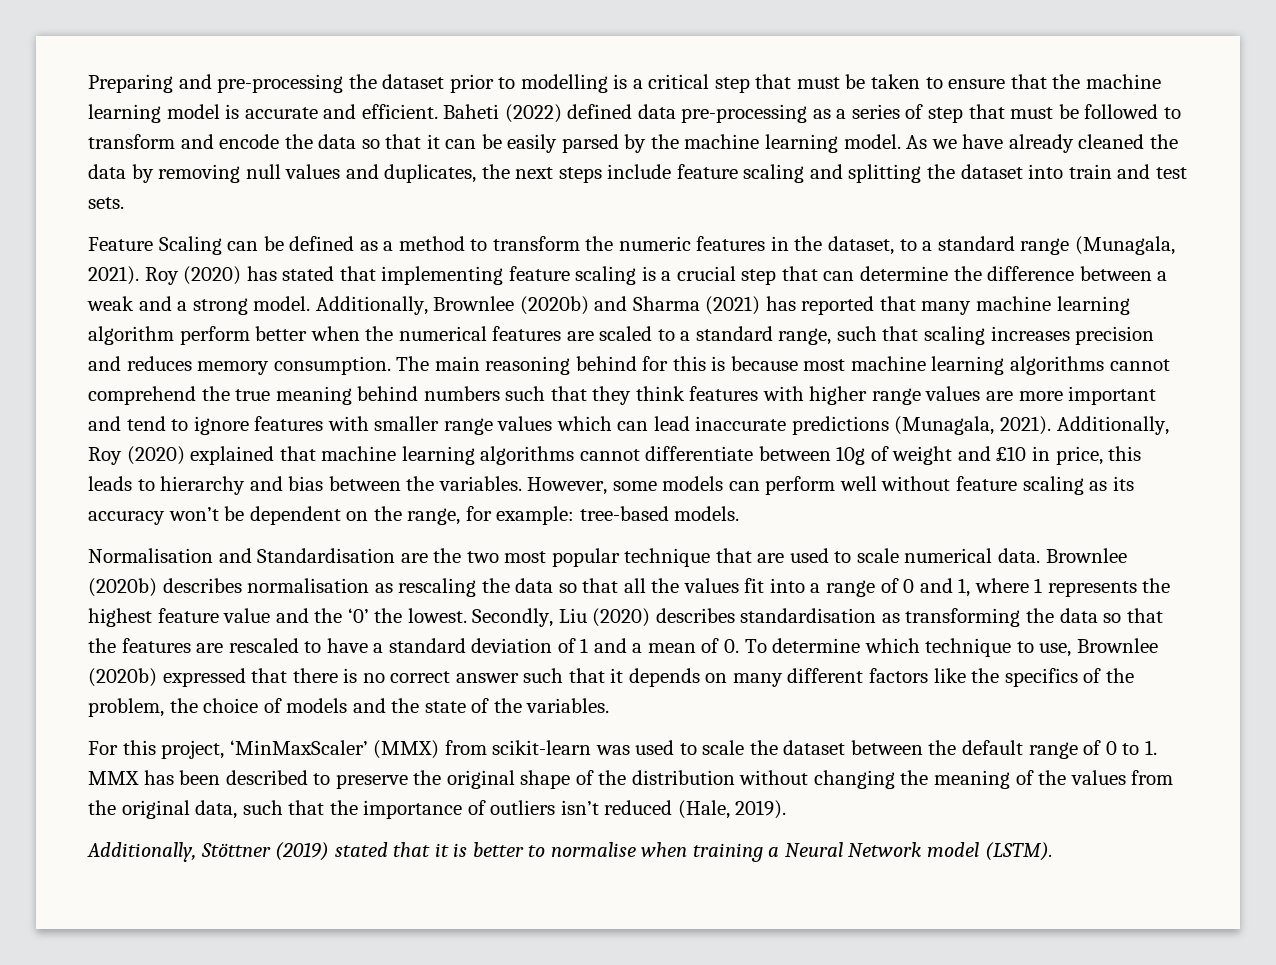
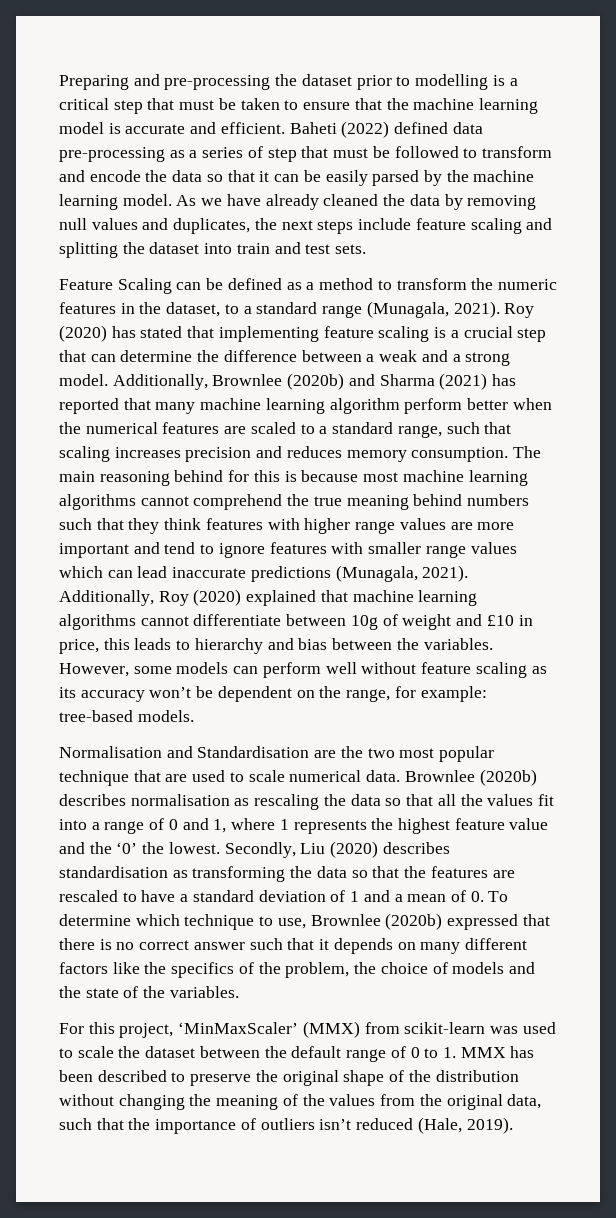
- Additionally, Stöttner (2019) stated that it is better to normalise when training a Neural Network model (LSTM).

